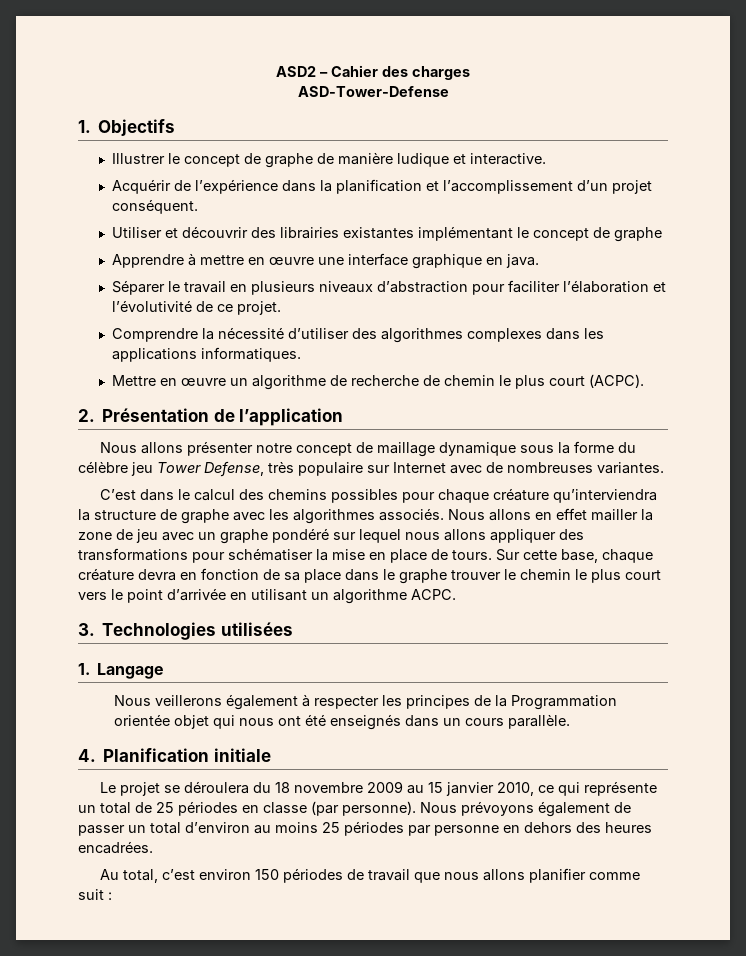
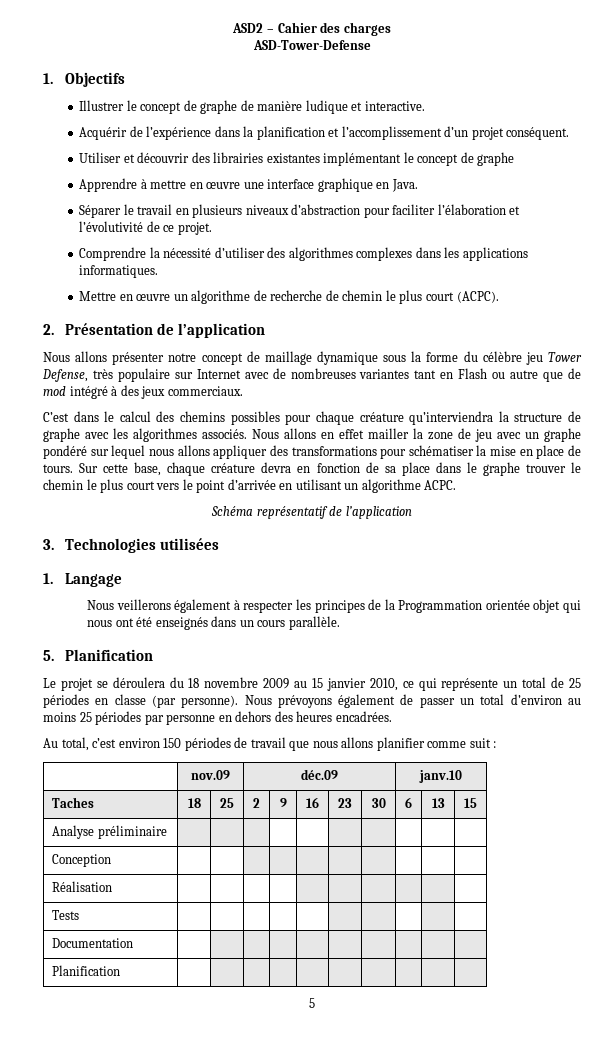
- Apprendre à mettre en œuvre une interface graphique en java.
+ Apprendre à mettre en œuvre une interface graphique en Java.
- Nous allons présenter notre concept de maillage dynamique sous la forme du célèbre jeu Tower Defense, très populaire sur Internet avec de nombreuses variantes.
+ Nous allons présenter notre concept de maillage dynamique sous la forme du célèbre jeu Tower Defense, très populaire sur Internet avec de nombreuses variantes tant en Flash ou autre que de mod intégré à des jeux commerciaux.
+ Schéma représentatif de l’application
- 4. Planification initiale
+ 5. Planification
+ | nov.09 | déc.09 | janv.10
+ Taches | 18 | 25 | 2 | 9 | 16 | 23 | 30 | 6 | 13 | 15
+ Analyse préliminaire | | | | | | | | | |
+ Conception | | | | | | | | | |
+ Réalisation | | | | | | | | | |
+ Tests | | | | | | | | | |
+ Documentation | | | | | | | | | |
+ Planification | | | | | | | | | |
+ 5

